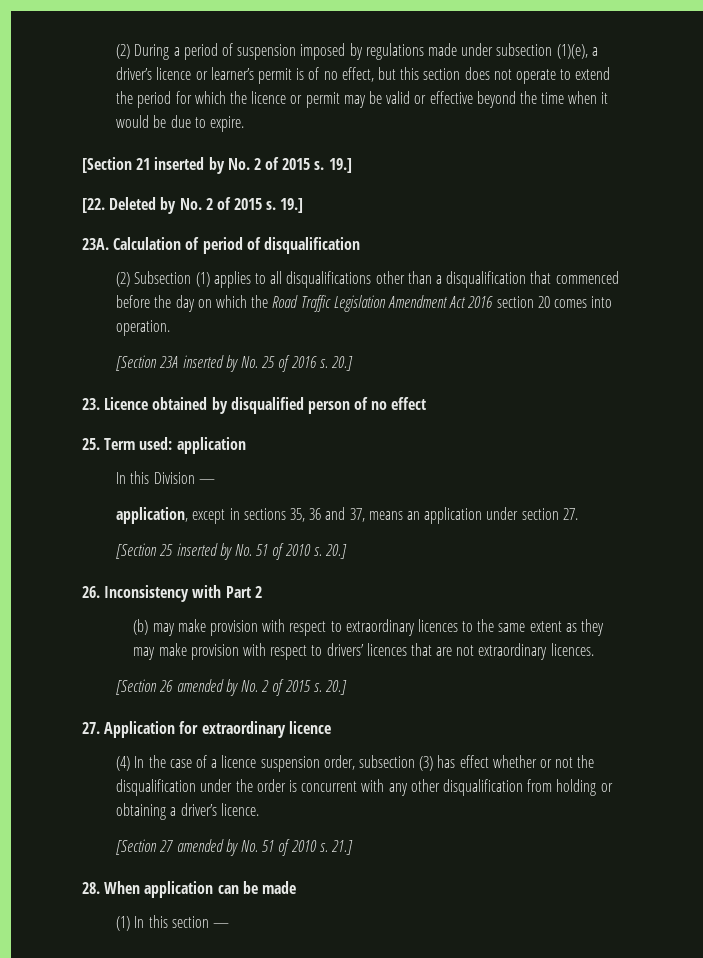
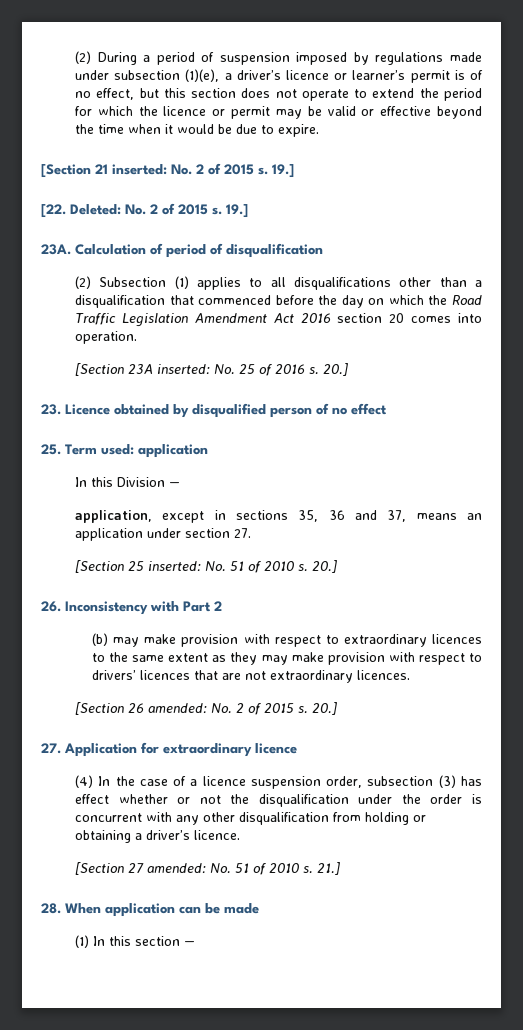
- [Section 21 inserted by No. 2 of 2015 s.
+ [Section 21 inserted: No. 2 of 2015 s.
- [22. Deleted by No. 2 of 2015 s.
+ [22. Deleted: No. 2 of 2015 s.
- [Section 23A inserted by No. 25 of 2016 s.
+ [Section 23A inserted: No. 25 of 2016 s.
- [Section 25 inserted by No. 51 of 2010 s.
+ [Section 25 inserted: No. 51 of 2010 s.
- [Section 26 amended by No. 2 of 2015 s.
+ [Section 26 amended: No. 2 of 2015 s.
- [Section 27 amended by No. 51 of 2010 s.
+ [Section 27 amended: No. 51 of 2010 s.

